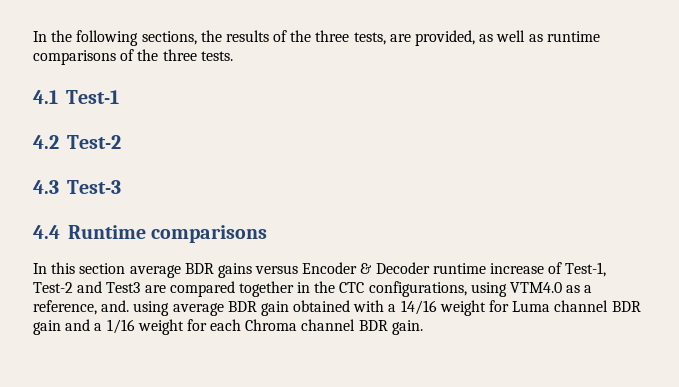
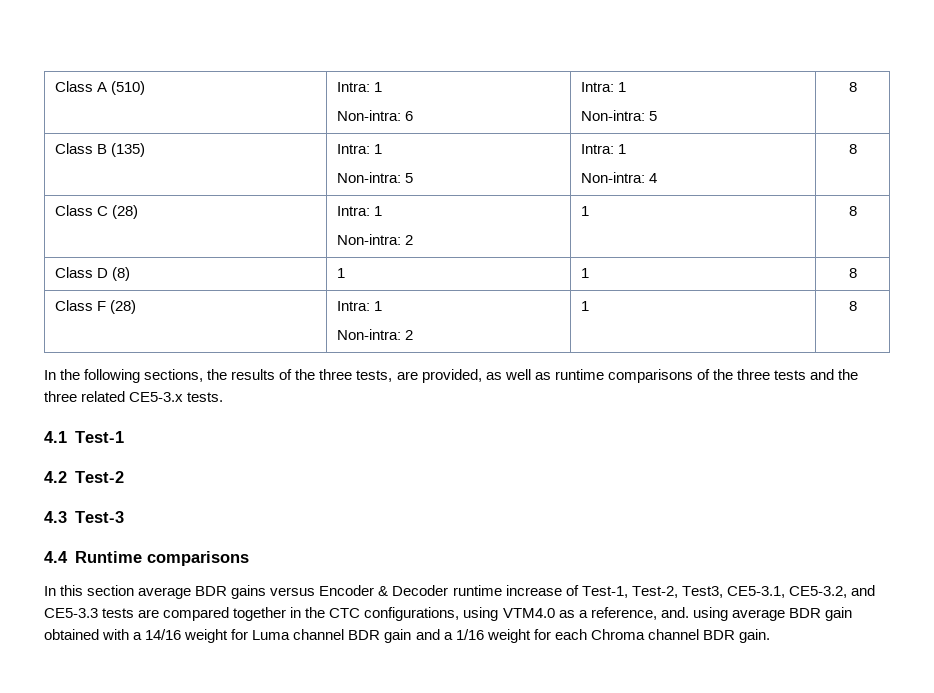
+ Class A (510) | Intra: 1
+ Non-intra: 6 | Intra: 1
+ Non-intra: 5 | 8
+ Class B (135) | Intra: 1
+ Non-intra: 5 | Intra: 1
+ Non-intra: 4 | 8
+ Class C (28) | Intra: 1
+ Non-intra: 2 | 1 | 8
+ Class D (8) | 1 | 1 | 8
+ Class F (28) | Intra: 1
+ Non-intra: 2 | 1 | 8
- In the following sections, the results of the three tests, are provided, as well as runtime comparisons of the three tests.
+ In the following sections, the results of the three tests, are provided, as well as runtime comparisons of the three tests and the three related CE5-3.x tests.
- In this section average BDR gains versus Encoder & Decoder runtime increase of Test-1, Test-2 and Test3 are compared together in the CTC configurations, using VTM4.0 as a reference, and. using average BDR gain obtained with a 14/16 weight for Luma channel BDR gain and a 1/16 weight for each Chroma channel BDR gain.
+ In this section average BDR gains versus Encoder & Decoder runtime increase of Test-1, Test-2, Test3, CE5-3.1, CE5-3.2, and CE5-3.3 tests are compared together in the CTC configurations, using VTM4.0 as a reference, and. using average BDR gain obtained with a 14/16 weight for Luma channel BDR gain and a 1/16 weight for each Chroma channel BDR gain.

